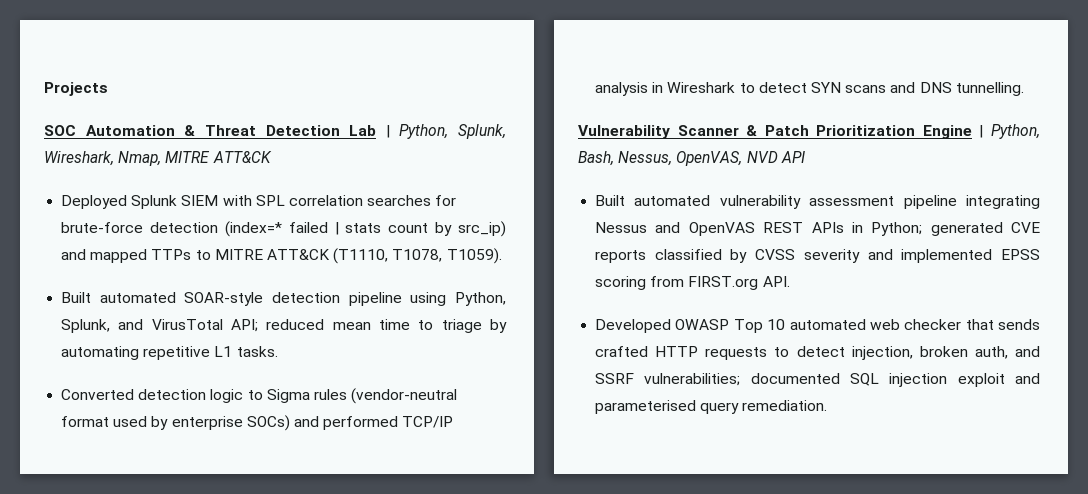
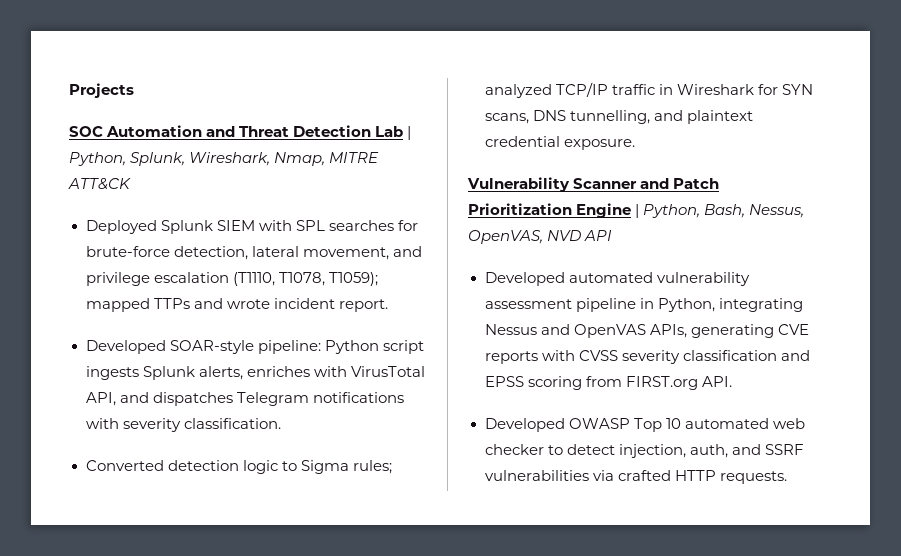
- SOC Automation & Threat Detection Lab | Python, Splunk, Wireshark, Nmap, MITRE ATT&CK
+ SOC Automation and Threat Detection Lab | Python, Splunk, Wireshark, Nmap, MITRE ATT&CK
- Deployed Splunk SIEM with SPL correlation searches for brute-force detection (index=* failed | stats count by src_ip) and mapped TTPs to MITRE ATT&CK (T1110, T1078, T1059).
- Built automated SOAR-style detection pipeline using Python, Splunk, and VirusTotal API; reduced mean time to triage by automating repetitive L1 tasks.
+ Deployed Splunk SIEM with SPL searches for brute-force detection, lateral movement, and privilege escalation (T1110, T1078, T1059); mapped TTPs and wrote incident report.
+ Developed SOAR-style pipeline: Python script ingests Splunk alerts, enriches with VirusTotal API, and dispatches Telegram notifications with severity classification.
- Converted detection logic to Sigma rules (vendor-neutral format used by enterprise SOCs) and performed TCP/IP analysis in Wireshark to detect SYN scans and DNS tunnelling.
+ Converted detection logic to Sigma rules; analyzed TCP/IP traffic in Wireshark for SYN scans, DNS tunnelling, and plaintext credential exposure.
- Vulnerability Scanner & Patch Prioritization Engine | Python, Bash, Nessus, OpenVAS, NVD API
+ Vulnerability Scanner and Patch Prioritization Engine | Python, Bash, Nessus, OpenVAS, NVD API
- Built automated vulnerability assessment pipeline integrating Nessus and OpenVAS REST APIs in Python; generated CVE reports classified by CVSS severity and implemented EPSS scoring from FIRST.org API.
+ Developed automated vulnerability assessment pipeline in Python, integrating Nessus and OpenVAS APIs, generating CVE reports with CVSS severity classification and EPSS scoring from FIRST.org API.
- Developed OWASP Top 10 automated web checker that sends crafted HTTP requests to detect injection, broken auth, and SSRF vulnerabilities; documented SQL injection exploit and parameterised query remediation.
+ Developed OWASP Top 10 automated web checker to detect injection, auth, and SSRF vulnerabilities via crafted HTTP requests.

